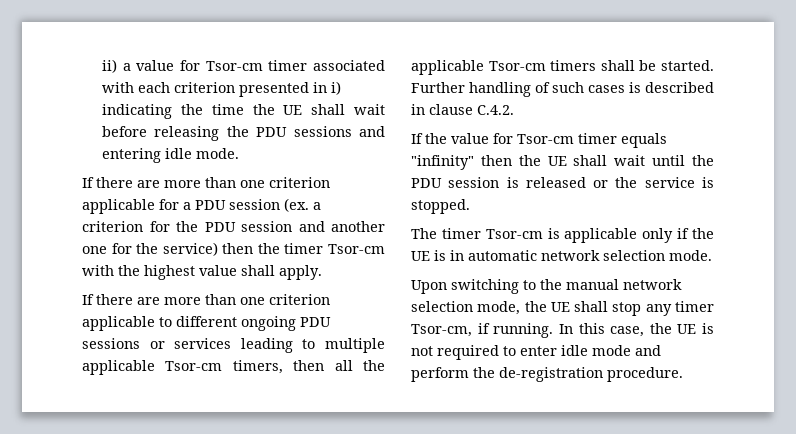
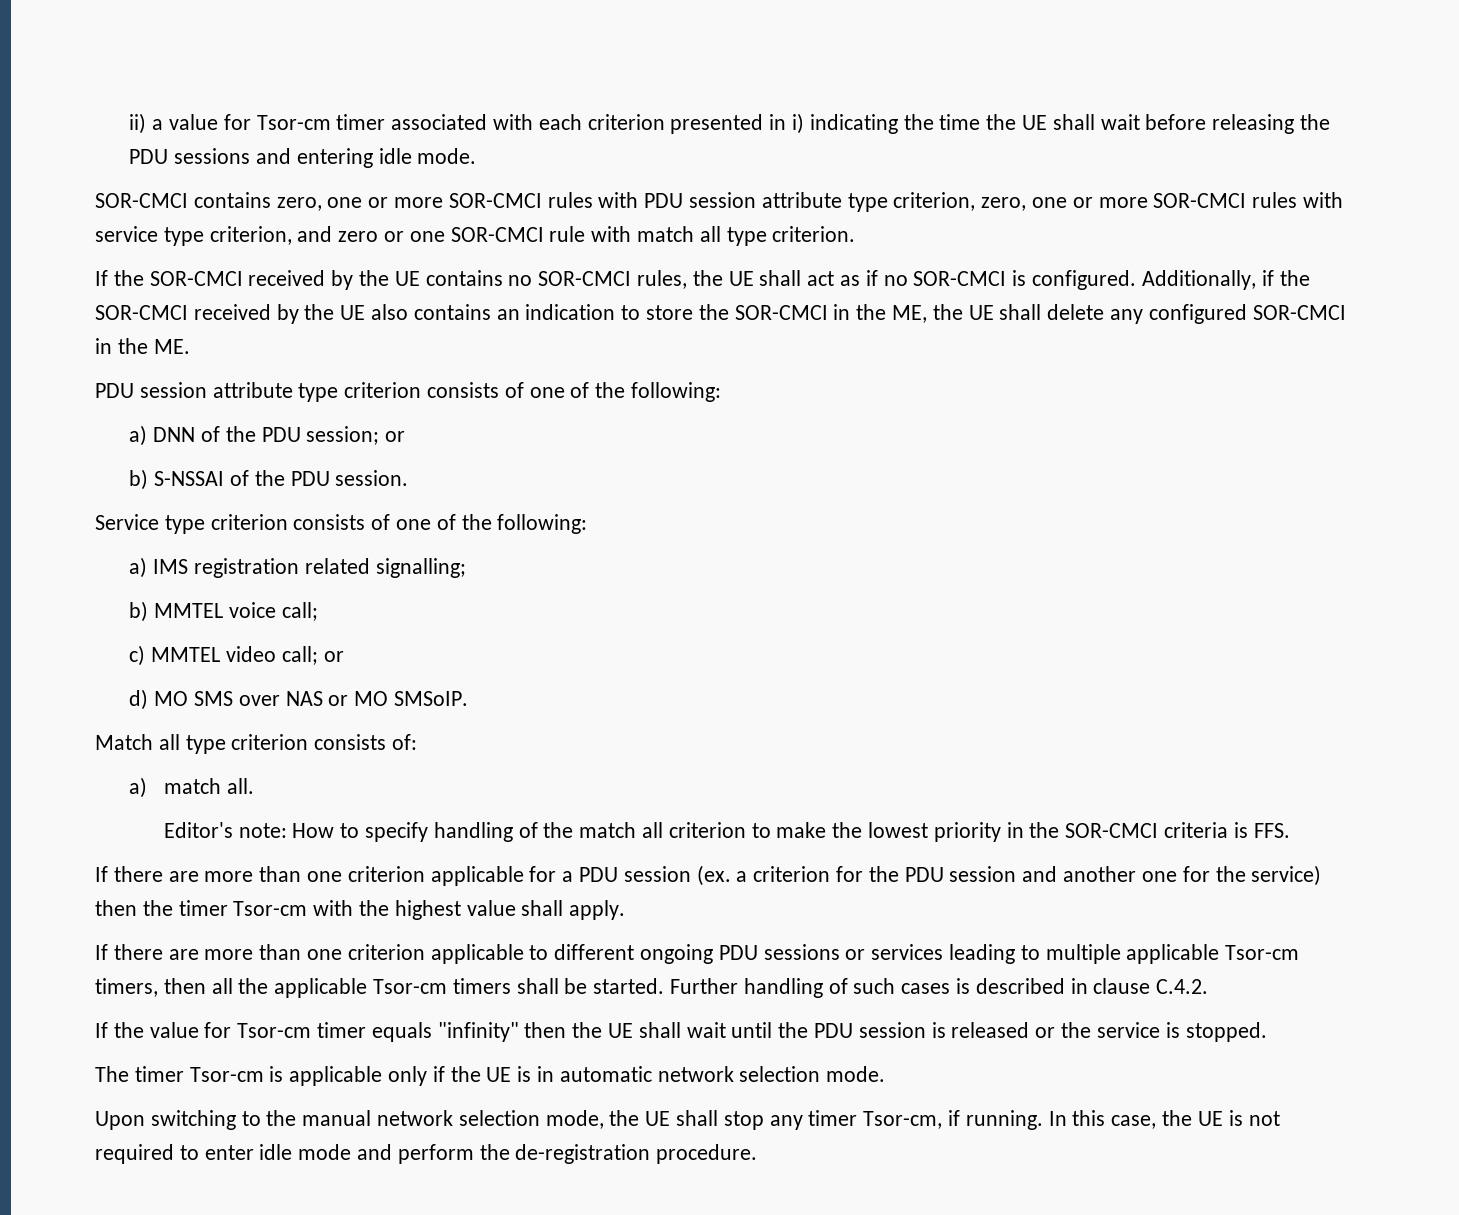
+ SOR-CMCI contains zero, one or more SOR-CMCI rules with PDU session attribute type criterion, zero, one or more SOR-CMCI rules with service type criterion, and zero or one SOR-CMCI rule with match all type criterion.
+ If the SOR-CMCI received by the UE contains no SOR-CMCI rules, the UE shall act as if no SOR-CMCI is configured. Additionally, if the SOR-CMCI received by the UE also contains an indication to store the SOR-CMCI in the ME, the UE shall delete any configured SOR-CMCI in the ME.
+ PDU session attribute type criterion consists of one of the following:
+ a) DNN of the PDU session; or
+ b) S-NSSAI of the PDU session.
+ Service type criterion consists of one of the following:
+ a) IMS registration related signalling;
+ b) MMTEL voice call;
+ c) MMTEL video call; or
+ d) MO SMS over NAS or MO SMSoIP.
+ Match all type criterion consists of:
+ a) match all.
+ Editor's note: How to specify handling of the match all criterion to make the lowest priority in the SOR-CMCI criteria is FFS.

